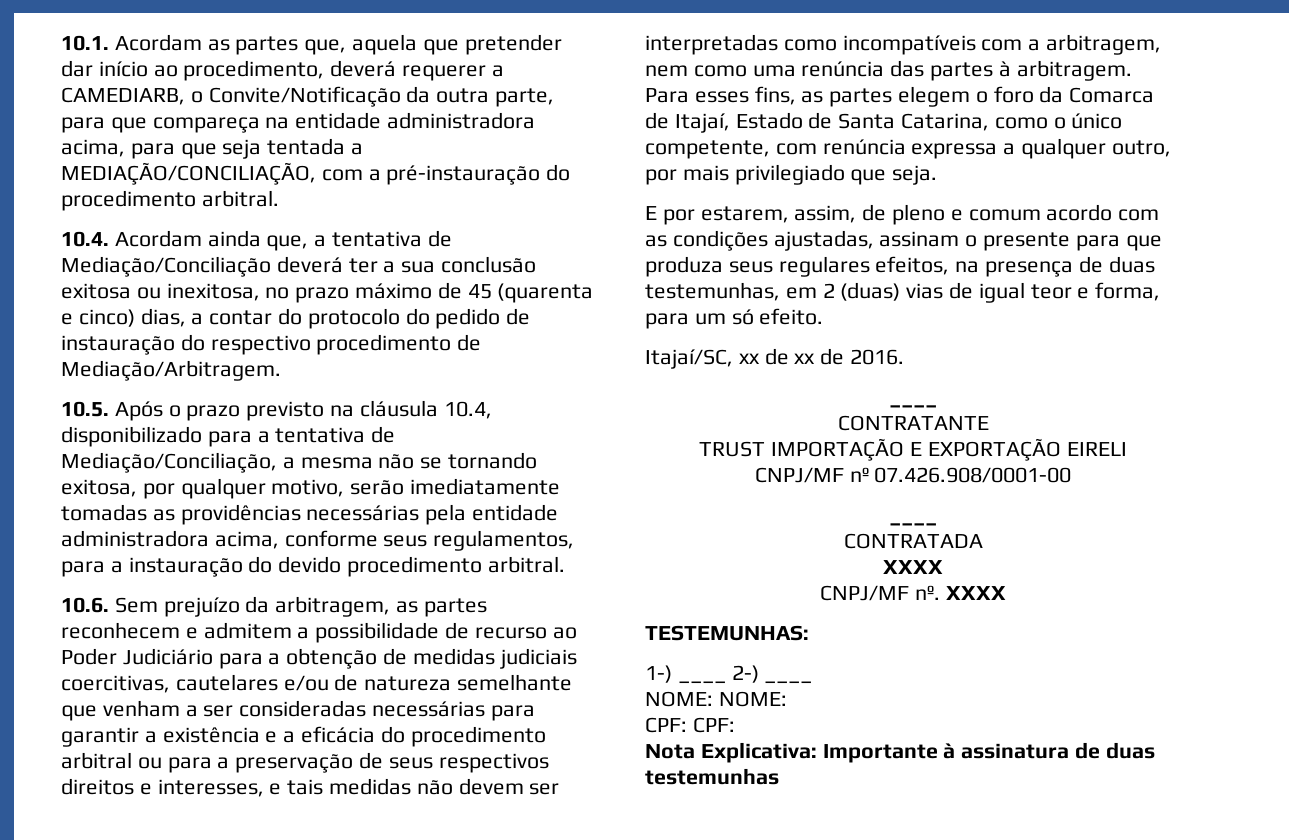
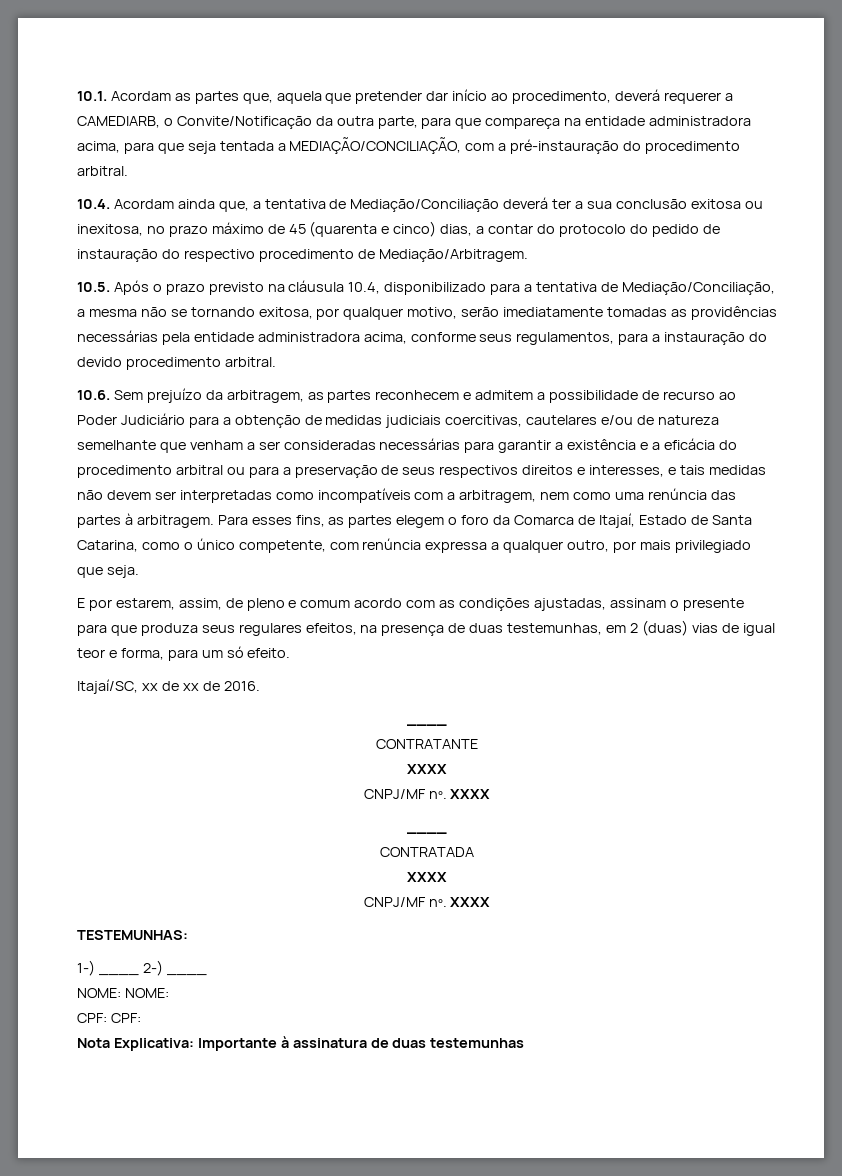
  CONTRATANTE
- TRUST IMPORTAÇÃO E EXPORTAÇÃO EIRELI
- CNPJ/MF nº 07.426.908/0001-00
+ XXXX
+ CNPJ/MF nº. XXXX

